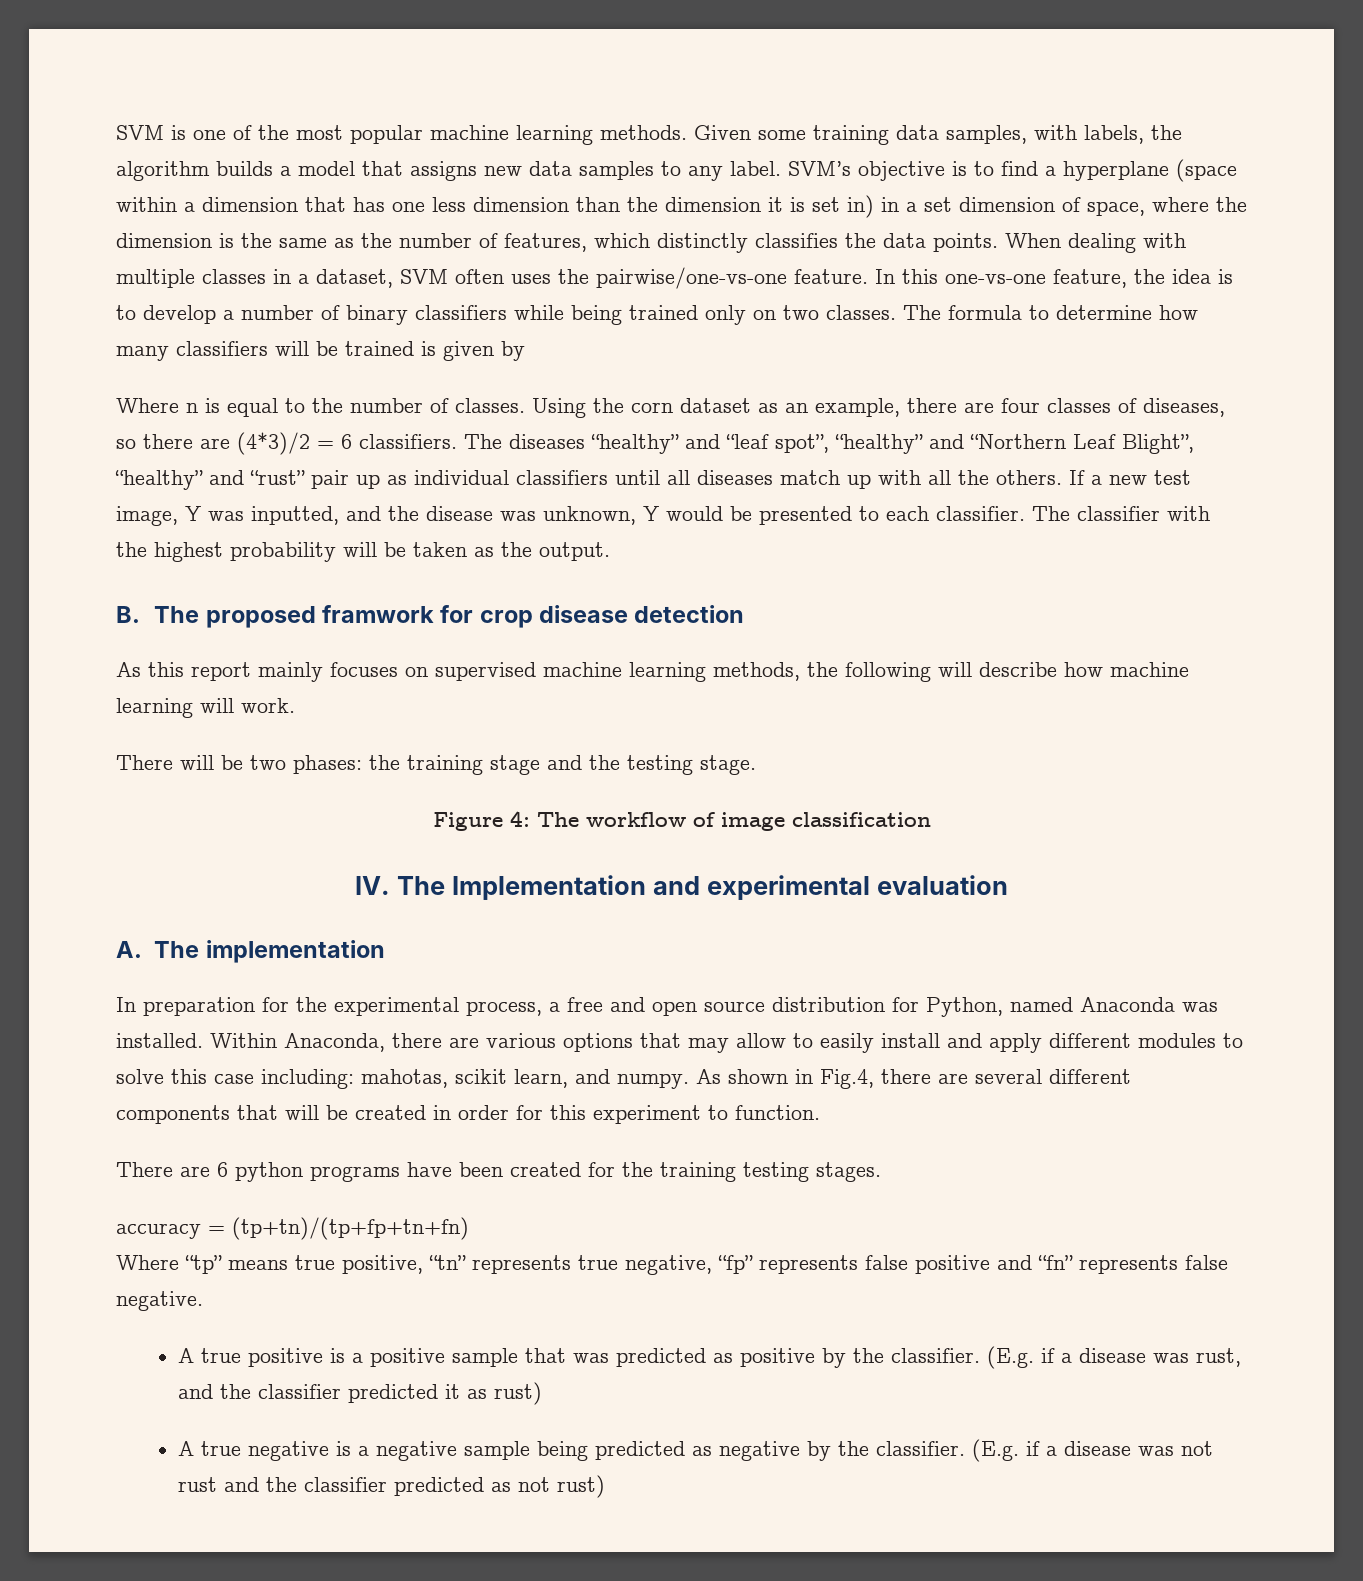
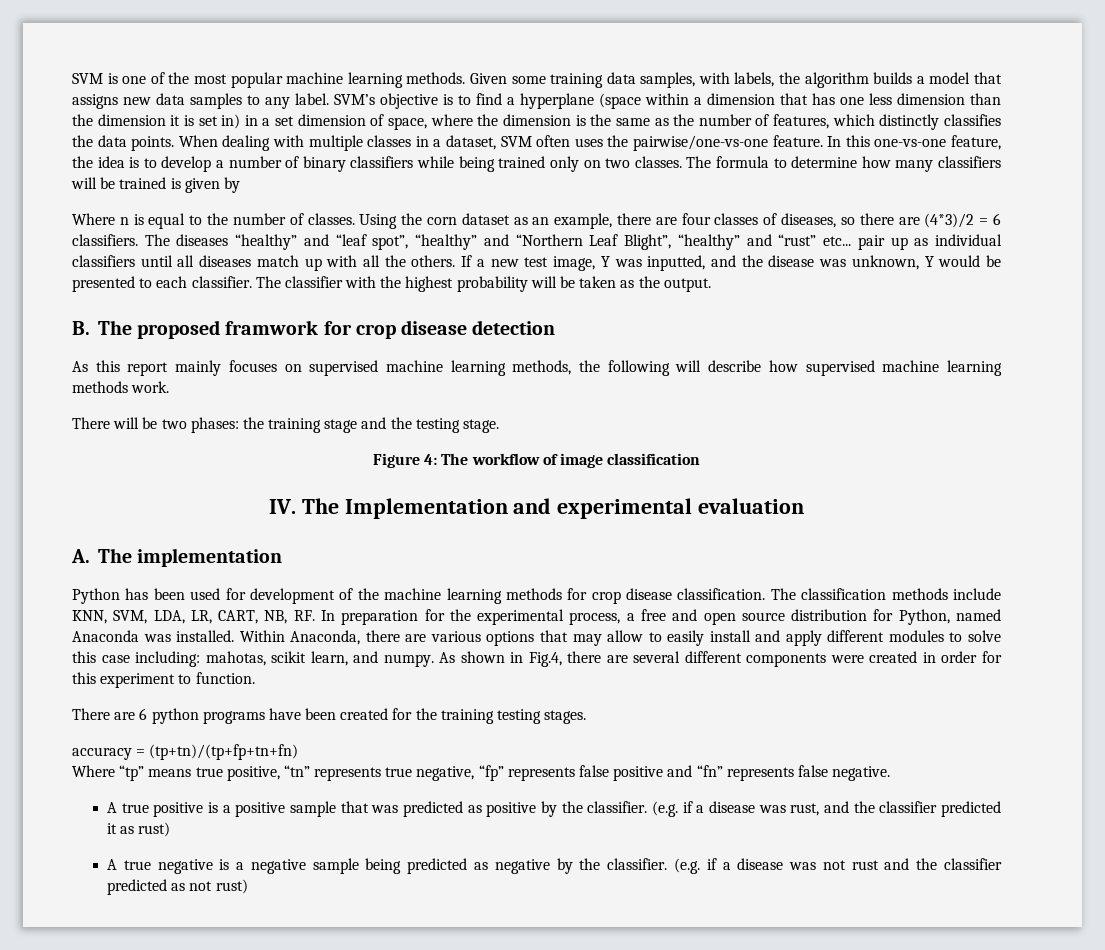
- The diseases “healthy” and “leaf spot”, “healthy” and “Northern Leaf Blight”, “healthy” and “rust” pair up as individual classifiers until all diseases match up with all the others.
+ The diseases “healthy” and “leaf spot”, “healthy” and “Northern Leaf Blight”, “healthy” and “rust” etc... pair up as individual classifiers until all diseases match up with all the others.
- As this report mainly focuses on supervised machine learning methods, the following will describe how machine learning will work.
+ As this report mainly focuses on supervised machine learning methods, the following will describe how supervised machine learning methods work.
- In preparation for the experimental process, a free and open source distribution for Python, named Anaconda was installed.
+ Python has been used for development of the machine learning methods for crop disease classification. The classification methods include KNN, SVM, LDA, LR, CART, NB, RF. In preparation for the experimental process, a free and open source distribution for Python, named Anaconda was installed.
- As shown in Fig.4, there are several different components that will be created in order for this experiment to function.
+ As shown in Fig.4, there are several different components were created in order for this experiment to function.
- (E.g. if a disease was rust, and the classifier predicted it as rust)
+ (e.g. if a disease was rust, and the classifier predicted it as rust)
- (E.g. if a disease was not rust and the classifier predicted as not rust)
+ (e.g. if a disease was not rust and the classifier predicted as not rust)

